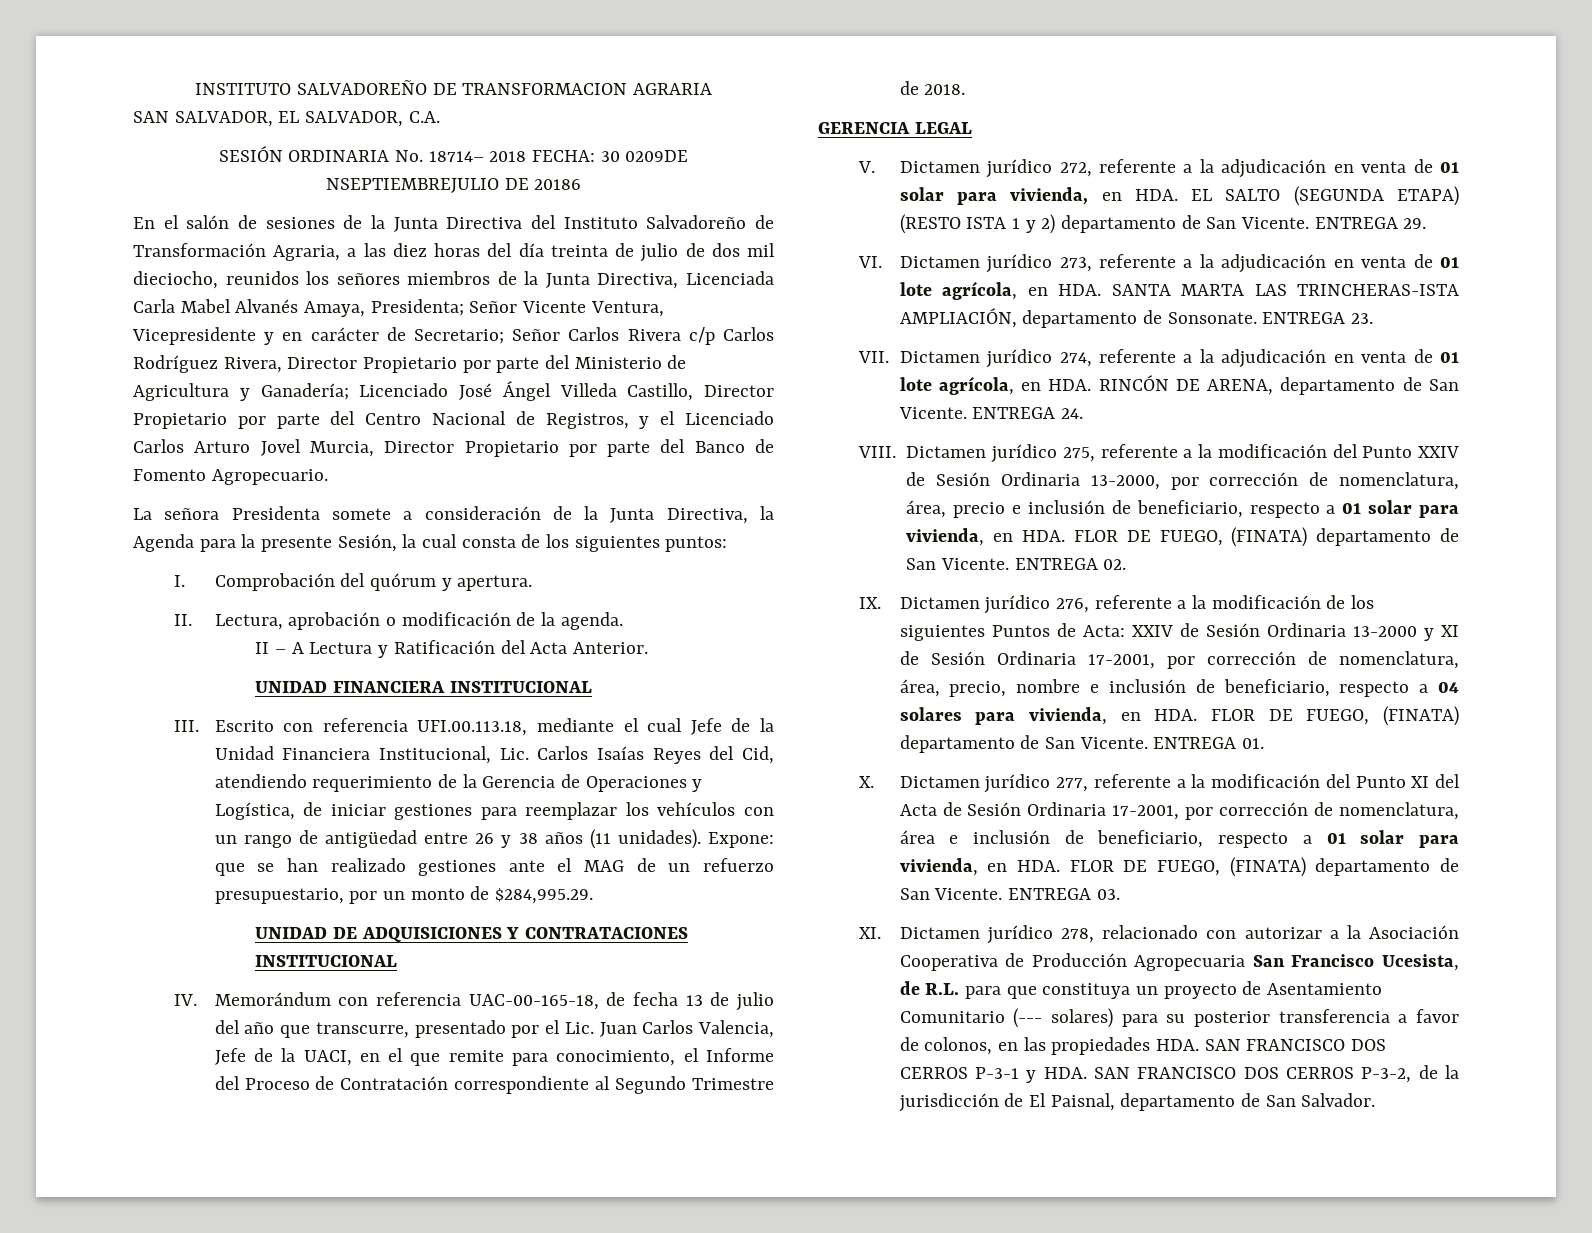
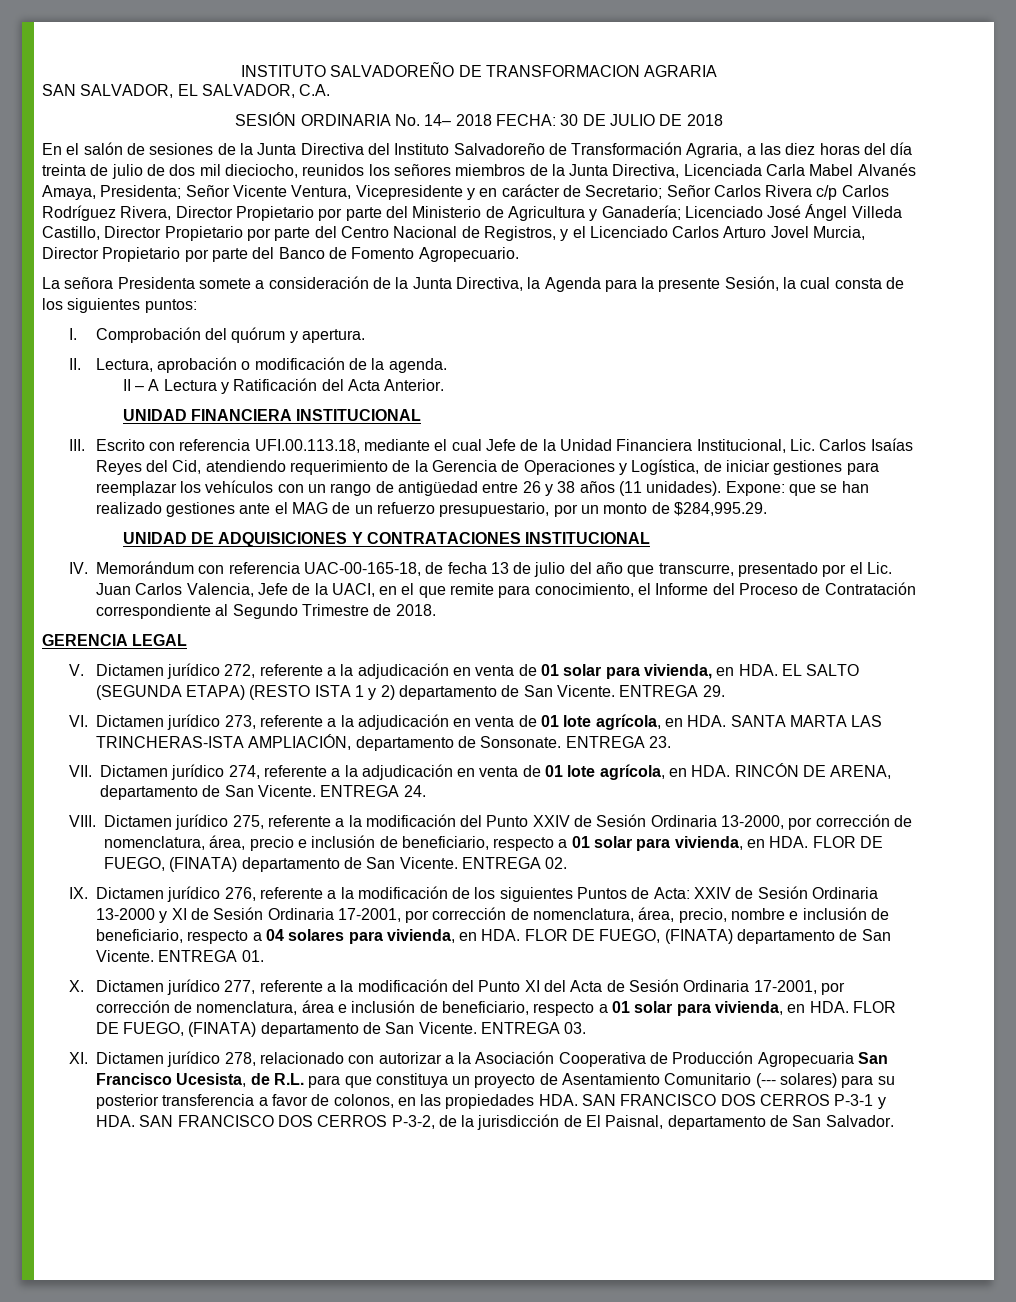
- SESIÓN ORDINARIA No. 18714– 2018 FECHA: 30 0209DE NSEPTIEMBREJULIO DE 20186
+ SESIÓN ORDINARIA No. 14– 2018 FECHA: 30 DE JULIO DE 2018

